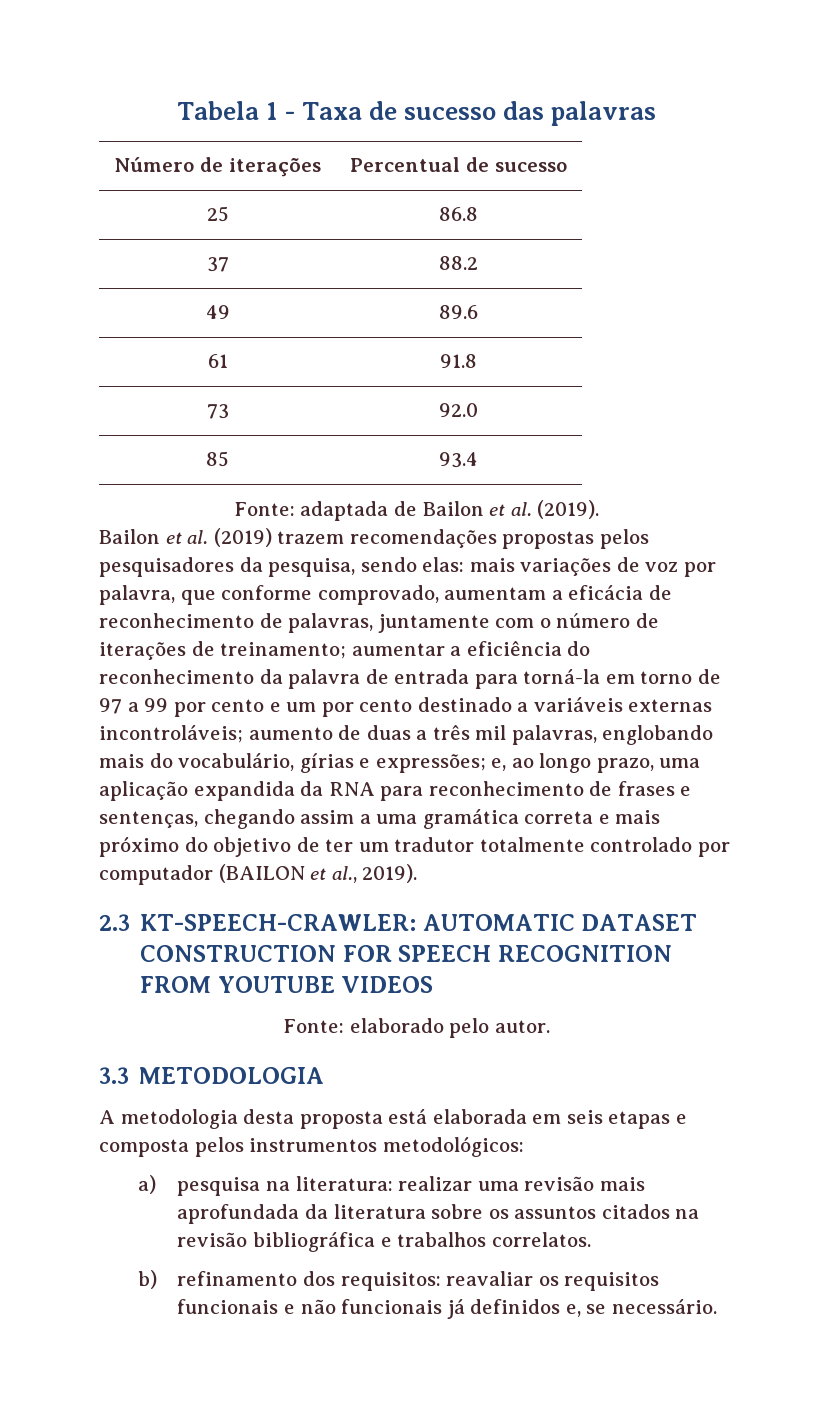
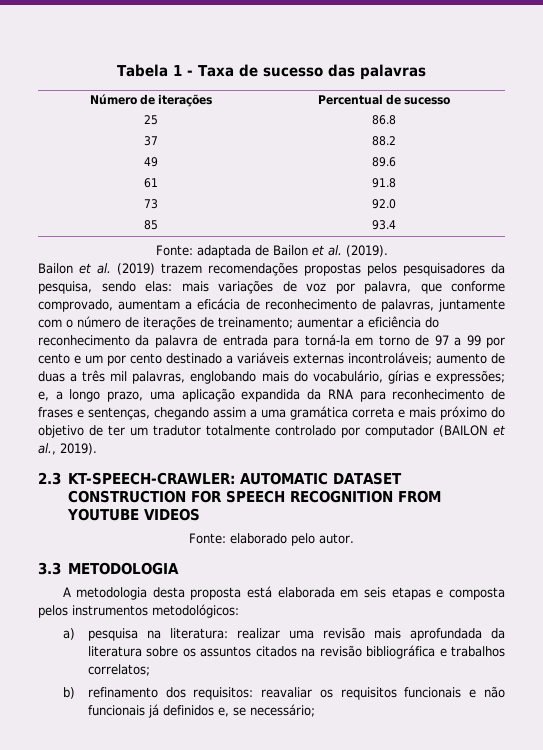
- e, ao longo prazo, uma aplicação expandida da RNA para reconhecimento de frases e sentenças, chegando assim a uma gramática correta e mais próximo do objetivo de ter um tradutor totalmente controlado por computador (BAILON et al., 2019).
+ e, a longo prazo, uma aplicação expandida da RNA para reconhecimento de frases e sentenças, chegando assim a uma gramática correta e mais próximo do objetivo de ter um tradutor totalmente controlado por computador (BAILON et al., 2019).
- a) pesquisa na literatura: realizar uma revisão mais aprofundada da literatura sobre os assuntos citados na revisão bibliográfica e trabalhos correlatos.
+ a) pesquisa na literatura: realizar uma revisão mais aprofundada da literatura sobre os assuntos citados na revisão bibliográfica e trabalhos correlatos;
- b) refinamento dos requisitos: reavaliar os requisitos funcionais e não funcionais já definidos e, se necessário.
+ b) refinamento dos requisitos: reavaliar os requisitos funcionais e não funcionais já definidos e, se necessário;

